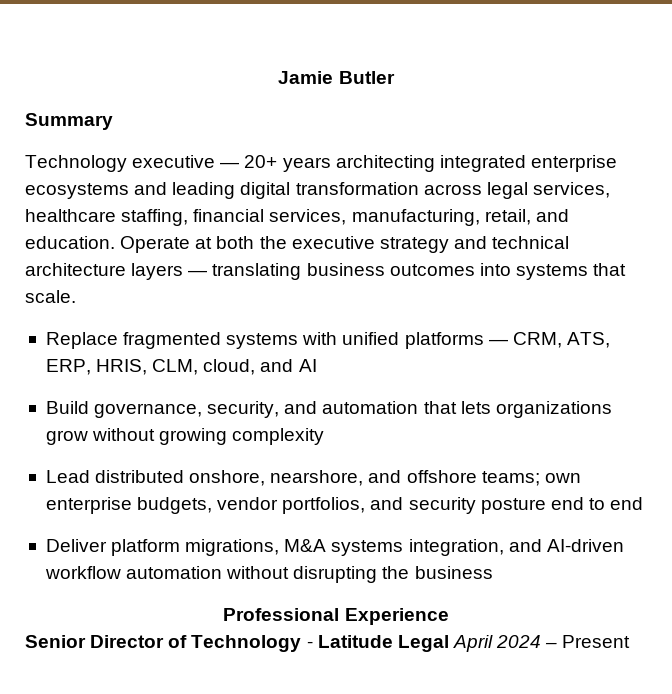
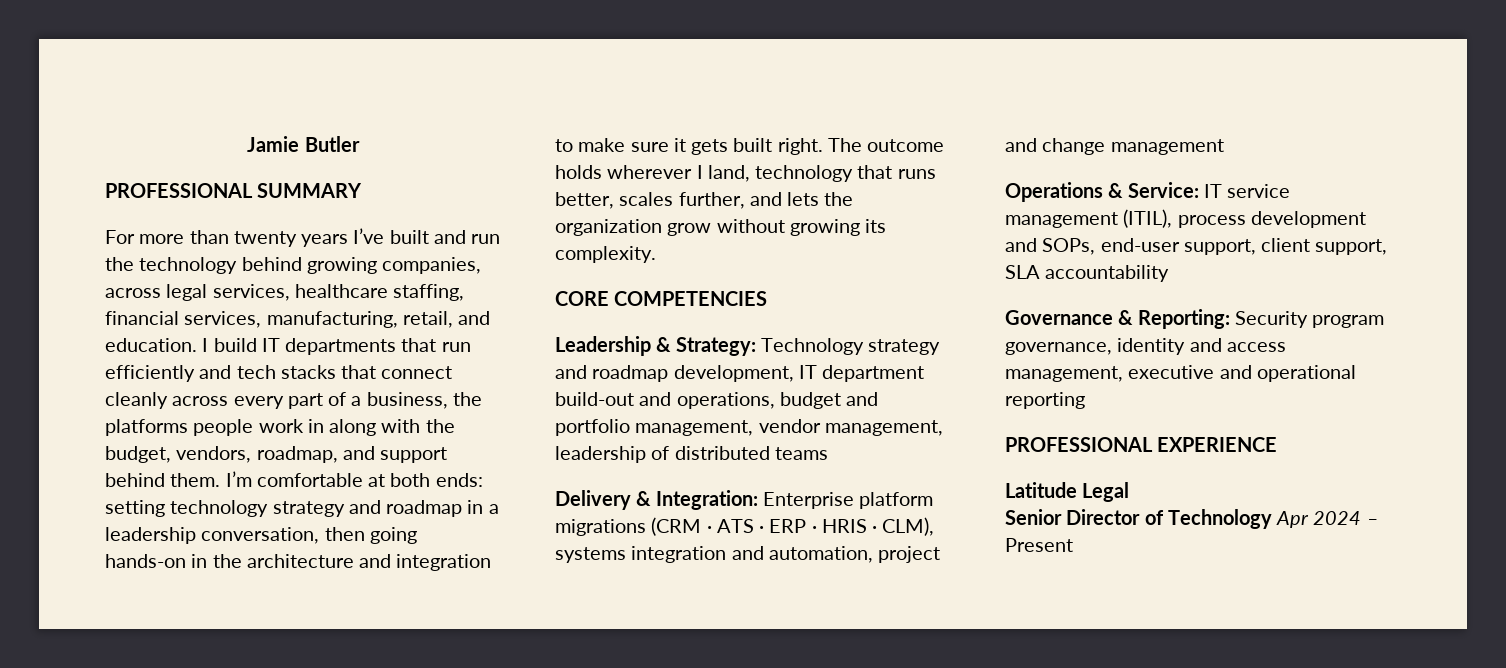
- Summary
- Technology executive — 20+ years architecting integrated enterprise ecosystems and leading digital transformation across legal services, healthcare staffing, financial services, manufacturing, retail, and education.
+ PROFESSIONAL SUMMARY
+ For more than twenty years I’ve built and run the technology behind growing companies, across legal services, healthcare staffing, financial services, manufacturing, retail, and education.
- Operate at both the executive strategy and technical architecture layers — translating business outcomes into systems that scale.
- Replace fragmented systems with unified platforms — CRM, ATS, ERP, HRIS, CLM, cloud, and AI
- Build governance, security, and automation that lets organizations grow without growing complexity
- Lead distributed onshore, nearshore, and offshore teams; own enterprise budgets, vendor portfolios, and security posture end to end
- Deliver platform migrations, M&A systems integration, and AI-driven workflow automation without disrupting the business
- Professional Experience
+ I build IT departments that run efficiently and tech stacks that connect cleanly across every part of a business, the platforms people work in along with the budget, vendors, roadmap, and support behind them. I’m comfortable at both ends: setting technology strategy and roadmap in a leadership conversation, then going hands-on in the architecture and integration to make sure it gets built right. The outcome holds wherever I land, technology that runs better, scales further, and lets the organization grow without growing its complexity.
+ CORE COMPETENCIES
+ Leadership & Strategy: Technology strategy and roadmap development, IT department build-out and operations, budget and portfolio management, vendor management, leadership of distributed teams
+ Delivery & Integration: Enterprise platform migrations (CRM · ATS · ERP · HRIS · CLM), systems integration and automation, project and change management
+ Operations & Service: IT service management (ITIL), process development and SOPs, end-user support, client support, SLA accountability
+ Governance & Reporting: Security program governance, identity and access management, executive and operational reporting
+ PROFESSIONAL EXPERIENCE
+ Latitude Legal
- Senior Director of Technology - Latitude Legal April 2024 – Present
+ Senior Director of Technology Apr 2024 – Present

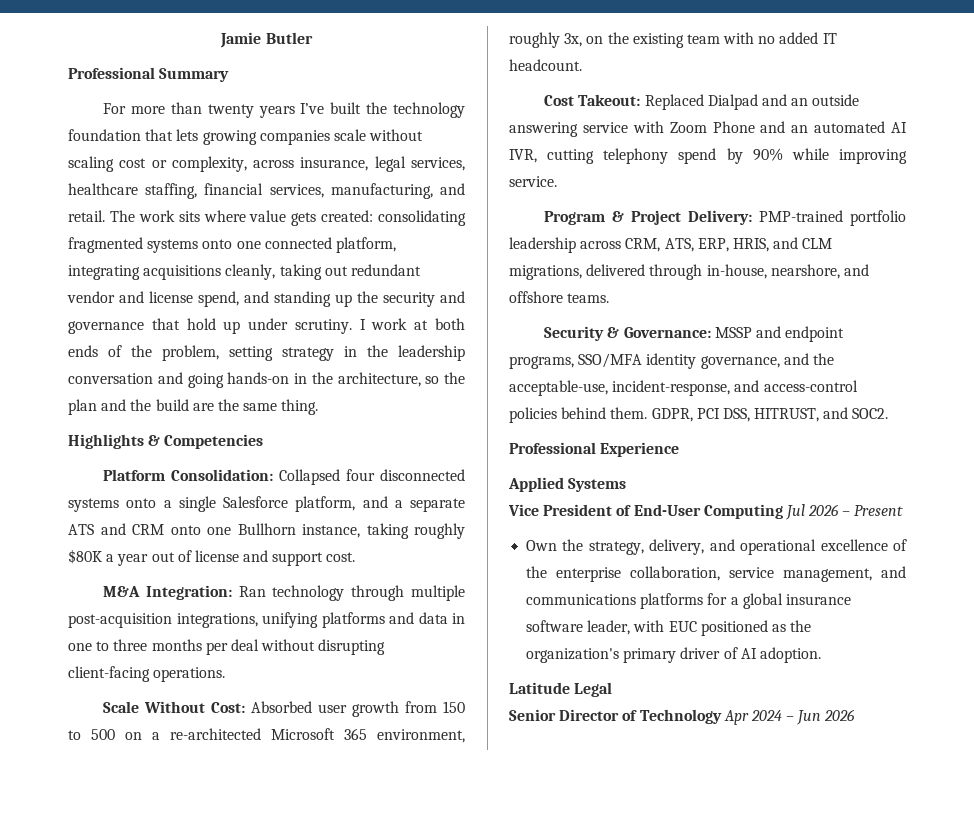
- PROFESSIONAL SUMMARY
+ Professional Summary
- For more than twenty years I’ve built and run the technology behind growing companies, across legal services, healthcare staffing, financial services, manufacturing, retail, and education. I build IT departments that run efficiently and tech stacks that connect cleanly across every part of a business, the platforms people work in along with the budget, vendors, roadmap, and support behind them. I’m comfortable at both ends: setting technology strategy and roadmap in a leadership conversation, then going hands-on in the architecture and integration to make sure it gets built right. The outcome holds wherever I land, technology that runs better, scales further, and lets the organization grow without growing its complexity.
- CORE COMPETENCIES
- Leadership & Strategy: Technology strategy and roadmap development, IT department build-out and operations, budget and portfolio management, vendor management, leadership of distributed teams
- Delivery & Integration: Enterprise platform migrations (CRM · ATS · ERP · HRIS · CLM), systems integration and automation, project and change management
- Operations & Service: IT service management (ITIL), process development and SOPs, end-user support, client support, SLA accountability
- Governance & Reporting: Security program governance, identity and access management, executive and operational reporting
- PROFESSIONAL EXPERIENCE
+ For more than twenty years I’ve built the technology foundation that lets growing companies scale without scaling cost or complexity, across insurance, legal services, healthcare staffing, financial services, manufacturing, and retail. The work sits where value gets created: consolidating fragmented systems onto one connected platform, integrating acquisitions cleanly, taking out redundant vendor and license spend, and standing up the security and governance that hold up under scrutiny. I work at both ends of the problem, setting strategy in the leadership conversation and going hands-on in the architecture, so the plan and the build are the same thing.
+ Highlights & Competencies
+ Platform Consolidation: Collapsed four disconnected systems onto a single Salesforce platform, and a separate ATS and CRM onto one Bullhorn instance, taking roughly $80K a year out of license and support cost.
+ M&A Integration: Ran technology through multiple post-acquisition integrations, unifying platforms and data in one to three months per deal without disrupting client-facing operations.
+ Scale Without Cost: Absorbed user growth from 150 to 500 on a re-architected Microsoft 365 environment, roughly 3x, on the existing team with no added IT headcount.
+ Cost Takeout: Replaced Dialpad and an outside answering service with Zoom Phone and an automated AI IVR, cutting telephony spend by 90% while improving service.
+ Program & Project Delivery: PMP-trained portfolio leadership across CRM, ATS, ERP, HRIS, and CLM migrations, delivered through in-house, nearshore, and offshore teams.
+ Security & Governance: MSSP and endpoint programs, SSO/MFA identity governance, and the acceptable-use, incident-response, and access-control policies behind them. GDPR, PCI DSS, HITRUST, and SOC2.
+ Professional Experience
+ Applied Systems
+ Vice President of End-User Computing Jul 2026 – Present
+ Own the strategy, delivery, and operational excellence of the enterprise collaboration, service management, and communications platforms for a global insurance software leader, with EUC positioned as the organization's primary driver of AI adoption.
- Senior Director of Technology Apr 2024 – Present
+ Senior Director of Technology Apr 2024 – Jun 2026

